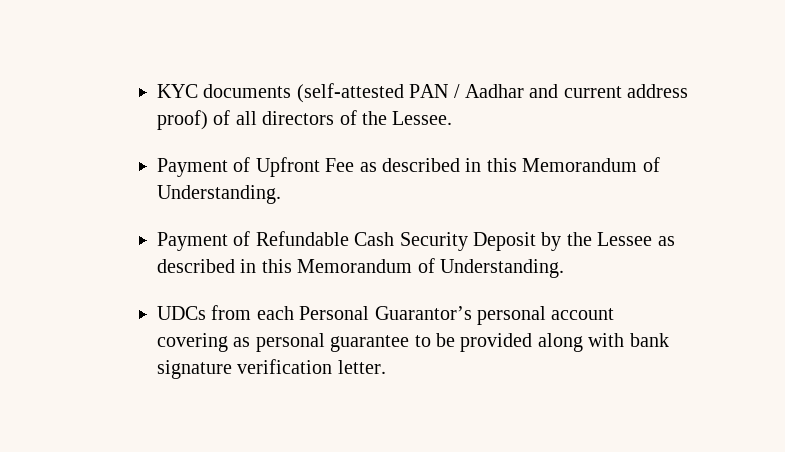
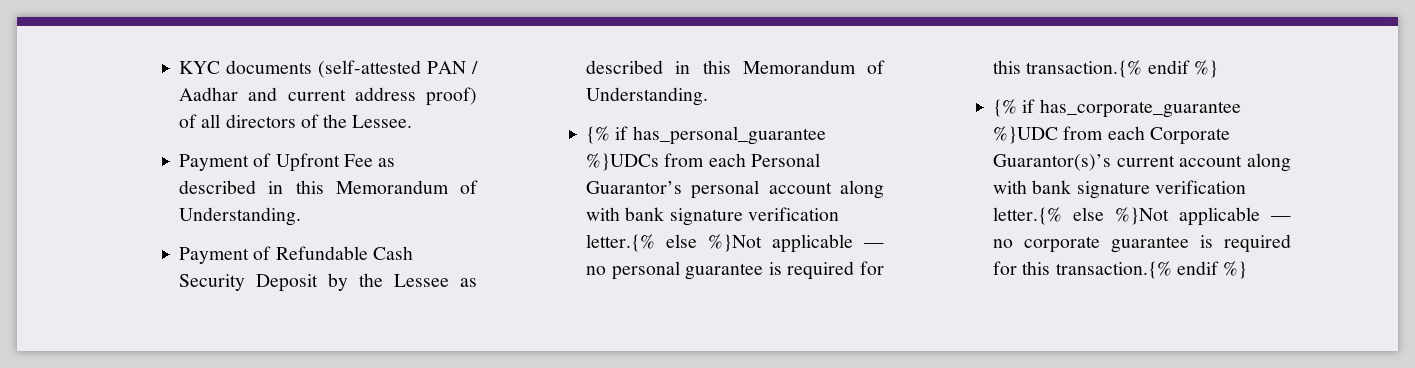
- UDCs from each Personal Guarantor’s personal account covering as personal guarantee to be provided along with bank signature verification letter.
+ {% if has_personal_guarantee %}UDCs from each Personal Guarantor’s personal account along with bank signature verification letter.{% else %}Not applicable — no personal guarantee is required for this transaction.{% endif %}
+ {% if has_corporate_guarantee %}UDC from each Corporate Guarantor(s)’s current account along with bank signature verification letter.{% else %}Not applicable — no corporate guarantee is required for this transaction.{% endif %}

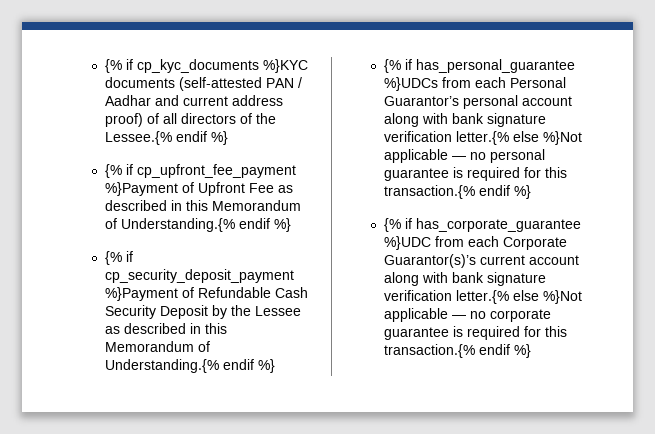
- KYC documents (self-attested PAN / Aadhar and current address proof) of all directors of the Lessee.
- Payment of Upfront Fee as described in this Memorandum of Understanding.
- Payment of Refundable Cash Security Deposit by the Lessee as described in this Memorandum of Understanding.
+ {% if cp_kyc_documents %}KYC documents (self-attested PAN / Aadhar and current address proof) of all directors of the Lessee.{% endif %}
+ {% if cp_upfront_fee_payment %}Payment of Upfront Fee as described in this Memorandum of Understanding.{% endif %}
+ {% if cp_security_deposit_payment %}Payment of Refundable Cash Security Deposit by the Lessee as described in this Memorandum of Understanding.{% endif %}

